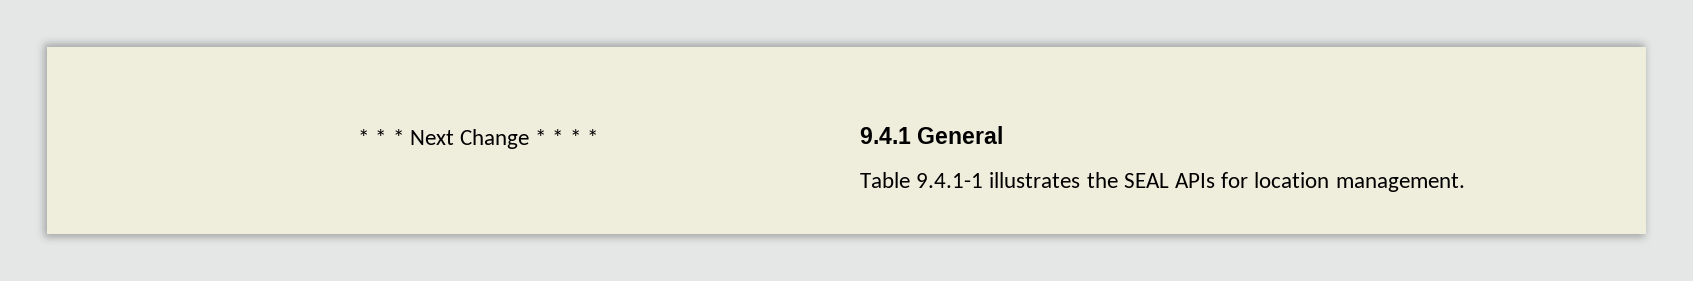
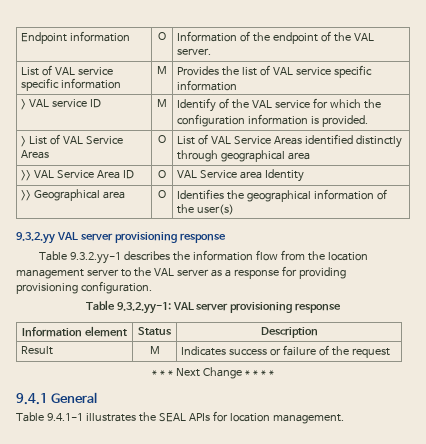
+ Endpoint information | O | Information of the endpoint of the VAL server.
+ List of VAL service specific information | M | Provides the list of VAL service specific information
+ > VAL service ID | M | Identify of the VAL service for which the configuration information is provided.
+ > List of VAL Service Areas | O | List of VAL Service Areas identified distinctly through geographical area
+ >> VAL Service Area ID | O | VAL Service area Identity
+ >> Geographical area | O | Identifies the geographical information of the user(s)
+ 9.3.2.yy VAL server provisioning response
+ Table 9.3.2.yy-1 describes the information flow from the location management server to the VAL server as a response for providing provisioning configuration.
+ Table 9.3.2.yy-1: VAL server provisioning response
+ Information element | Status | Description
+ Result | M | Indicates success or failure of the request

